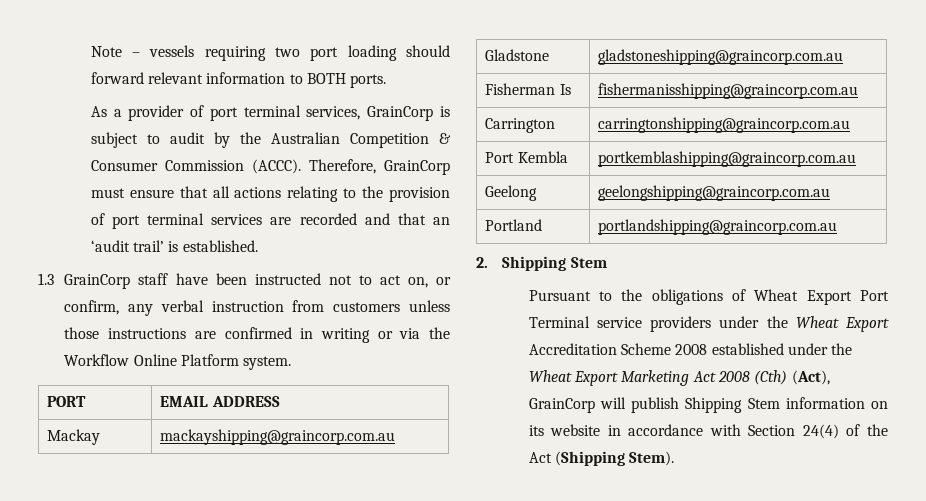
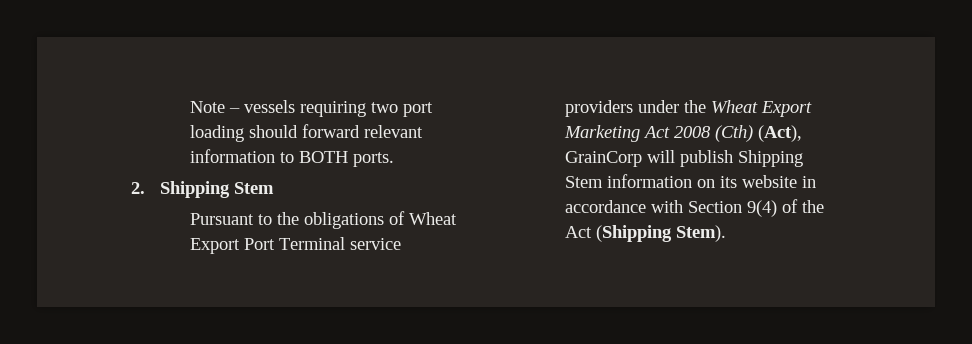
- As a provider of port terminal services, GrainCorp is subject to audit by the Australian Competition & Consumer Commission (ACCC). Therefore, GrainCorp must ensure that all actions relating to the provision of port terminal services are recorded and that an ‘audit trail’ is established.
- 1.3 GrainCorp staff have been instructed not to act on, or confirm, any verbal instruction from customers unless those instructions are confirmed in writing or via the Workflow Online Platform system.
- PORT | EMAIL ADDRESS
- Mackay | mackayshipping@graincorp.com.au
- Gladstone | gladstoneshipping@graincorp.com.au
- Fisherman Is | fishermanisshipping@graincorp.com.au
- Carrington | carringtonshipping@graincorp.com.au
- Port Kembla | portkemblashipping@graincorp.com.au
- Geelong | geelongshipping@graincorp.com.au
- Portland | portlandshipping@graincorp.com.au
- Pursuant to the obligations of Wheat Export Port Terminal service providers under the Wheat Export Accreditation Scheme 2008 established under the Wheat Export Marketing Act 2008 (Cth) (Act), GrainCorp will publish Shipping Stem information on its website in accordance with Section 24(4) of the Act (Shipping Stem).
+ Pursuant to the obligations of Wheat Export Port Terminal service providers under the Wheat Export Marketing Act 2008 (Cth) (Act), GrainCorp will publish Shipping Stem information on its website in accordance with Section 9(4) of the Act (Shipping Stem).

